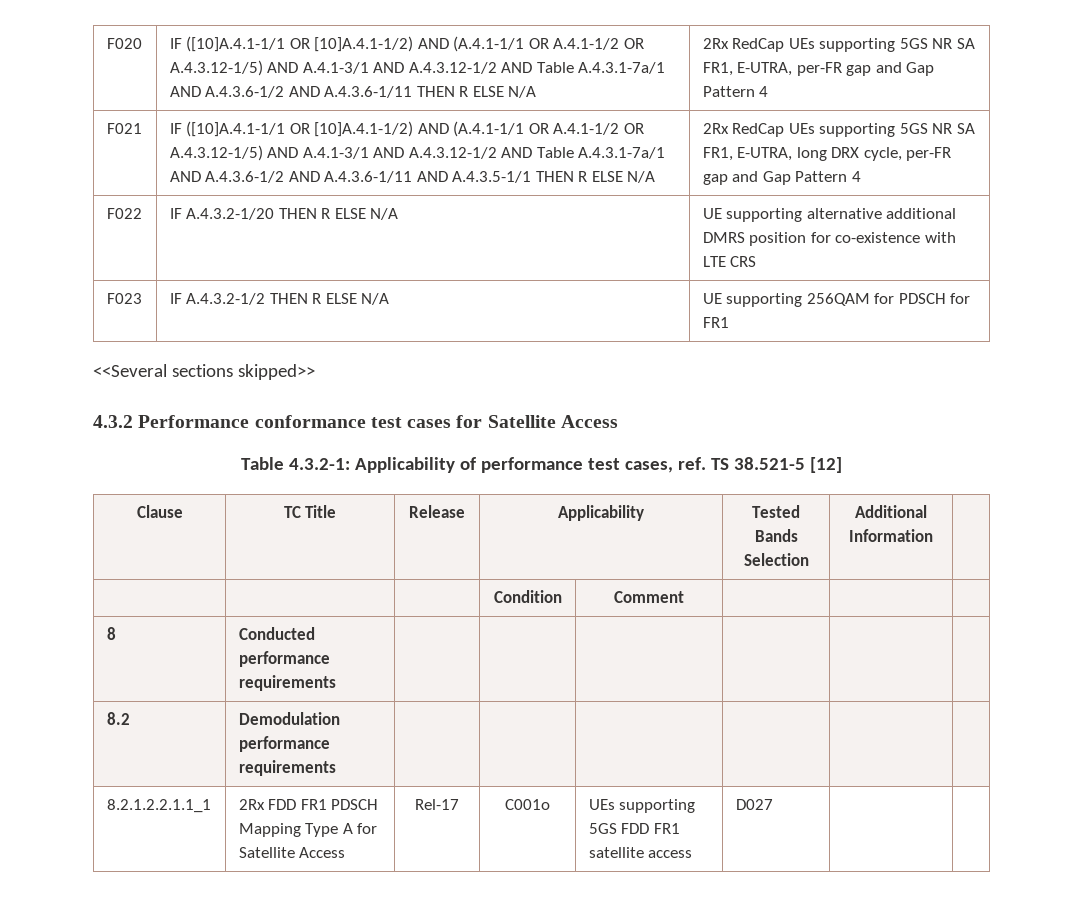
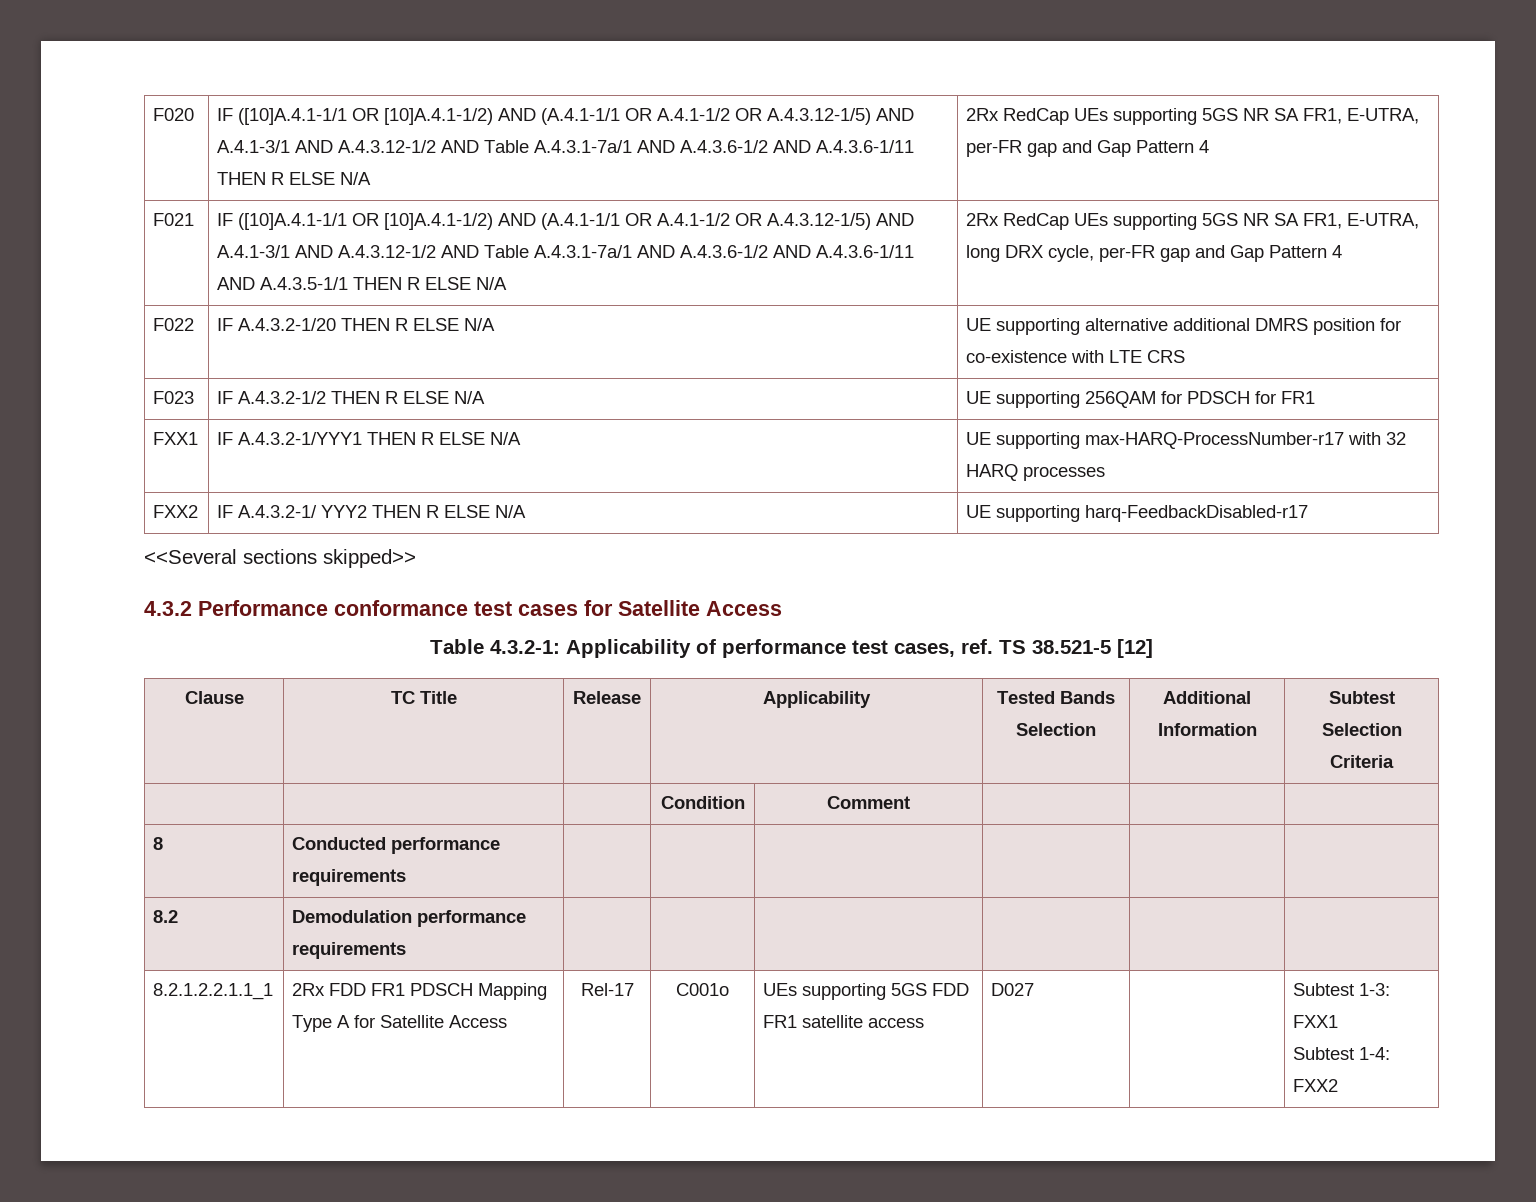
+ FXX1 | IF A.4.3.2-1/YYY1 THEN R ELSE N/A | UE supporting max-HARQ-ProcessNumber-r17 with 32 HARQ processes
+ FXX2 | IF A.4.3.2-1/ YYY2 THEN R ELSE N/A | UE supporting harq-FeedbackDisabled-r17
- Clause | TC Title | Release | Applicability | Tested Bands Selection | Additional Information |
+ Clause | TC Title | Release | Applicability | Tested Bands Selection | Additional Information | Subtest Selection Criteria
- 8.2.1.2.2.1.1_1 | 2Rx FDD FR1 PDSCH Mapping Type A for Satellite Access | Rel-17 | C001o | UEs supporting 5GS FDD FR1 satellite access | D027 | |
+ 8.2.1.2.2.1.1_1 | 2Rx FDD FR1 PDSCH Mapping Type A for Satellite Access | Rel-17 | C001o | UEs supporting 5GS FDD FR1 satellite access | D027 | | Subtest 1-3: FXX1
+ Subtest 1-4: FXX2

